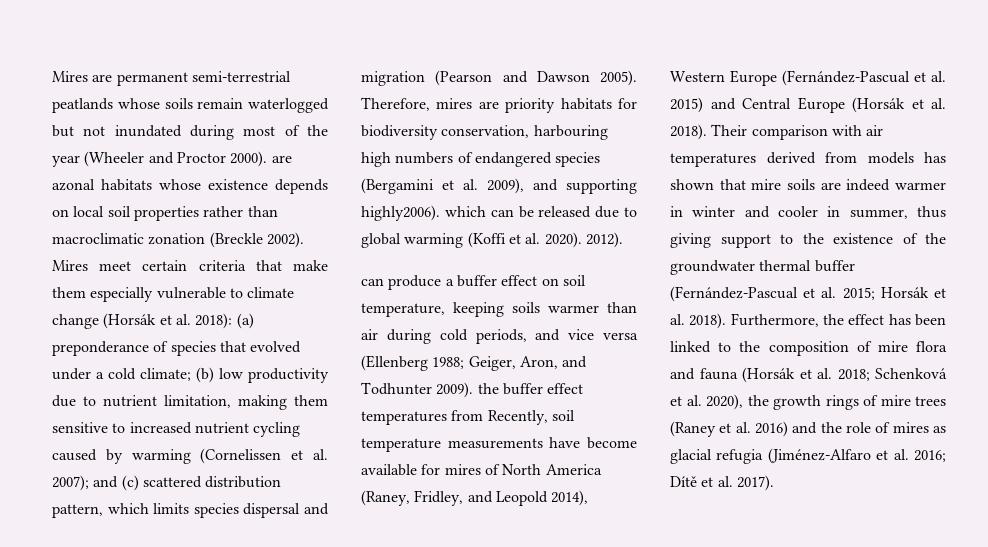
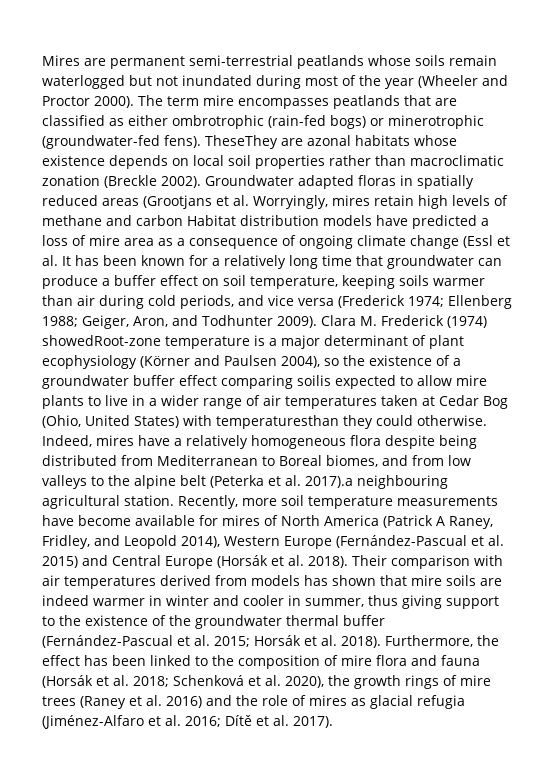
- Mires are permanent semi-terrestrial peatlands whose soils remain waterlogged but not inundated during most of the year (Wheeler and Proctor 2000). are azonal habitats whose existence depends on local soil properties rather than macroclimatic zonation (Breckle 2002).
+ Mires are permanent semi-terrestrial peatlands whose soils remain waterlogged but not inundated during most of the year (Wheeler and Proctor 2000). The term mire encompasses peatlands that are classified as either ombrotrophic (rain-fed bogs) or minerotrophic (groundwater-fed fens). TheseThey are azonal habitats whose existence depends on local soil properties rather than macroclimatic zonation (Breckle 2002).
- Mires meet certain criteria that make them especially vulnerable to climate change (Horsák et al. 2018): (a) preponderance of species that evolved under a cold climate; (b) low productivity due to nutrient limitation, making them sensitive to increased nutrient cycling caused by warming (Cornelissen et al. 2007); and (c) scattered distribution pattern, which limits species dispersal and migration (Pearson and Dawson 2005). Therefore, mires are priority habitats for biodiversity conservation, harbouring high numbers of endangered species (Bergamini et al. 2009), and supporting highly2006). which can be released due to global warming (Koffi et al. 2020). 2012).
- can produce a buffer effect on soil temperature, keeping soils warmer than air during cold periods, and vice versa (Ellenberg 1988; Geiger, Aron, and Todhunter 2009). the buffer effect temperatures from Recently, soil temperature measurements have become available for mires of North America (Raney, Fridley, and Leopold 2014), Western Europe (Fernández-Pascual et al. 2015) and Central Europe (Horsák et al. 2018).
+ Groundwater adapted floras in spatially reduced areas (Grootjans et al. Worryingly, mires retain high levels of methane and carbon Habitat distribution models have predicted a loss of mire area as a consequence of ongoing climate change (Essl et al. It has been known for a relatively long time that groundwater can produce a buffer effect on soil temperature, keeping soils warmer than air during cold periods, and vice versa (Frederick 1974; Ellenberg 1988; Geiger, Aron, and Todhunter 2009). Clara M. Frederick (1974) showedRoot-zone temperature is a major determinant of plant ecophysiology (Körner and Paulsen 2004), so the existence of a groundwater buffer effect comparing soilis expected to allow mire plants to live in a wider range of air temperatures taken at Cedar Bog (Ohio, United States) with temperaturesthan they could otherwise. Indeed, mires have a relatively homogeneous flora despite being distributed from Mediterranean to Boreal biomes, and from low valleys to the alpine belt (Peterka et al. 2017).a neighbouring agricultural station. Recently, more soil temperature measurements have become available for mires of North America (Patrick A Raney, Fridley, and Leopold 2014), Western Europe (Fernández-Pascual et al. 2015) and Central Europe (Horsák et al. 2018).

